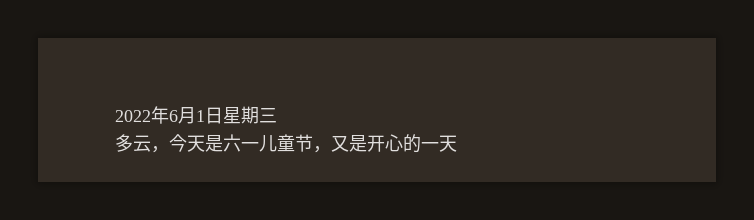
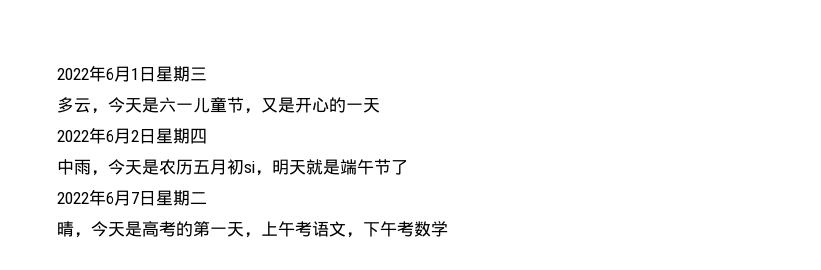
+ 2022年6月2日星期四
+ 中雨，今天是农历五月初si，明天就是端午节了
+ 2022年6月7日星期二
+ 晴，今天是高考的第一天，上午考语文，下午考数学

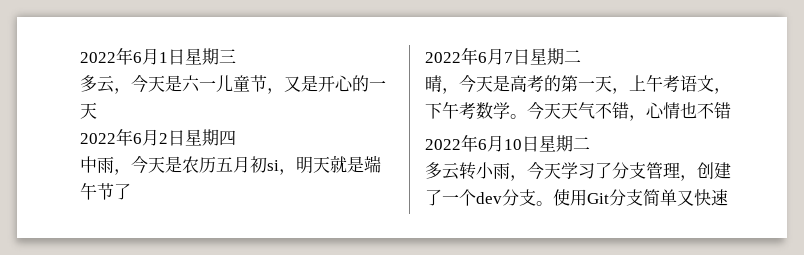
- 晴，今天是高考的第一天，上午考语文，下午考数学
+ 晴，今天是高考的第一天，上午考语文，下午考数学。今天天气不错，心情也不错
+ 2022年6月10日星期二
+ 多云转小雨，今天学习了分支管理，创建了一个dev分支。使用Git分支简单又快速

